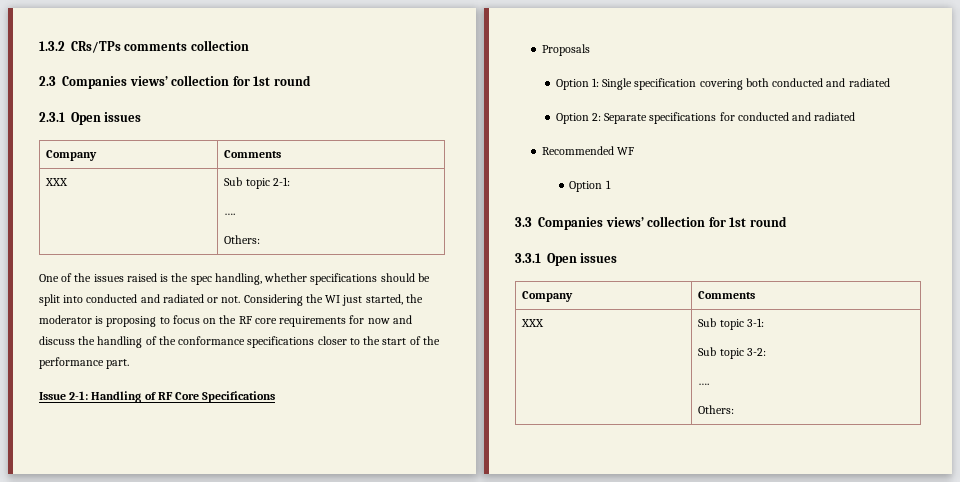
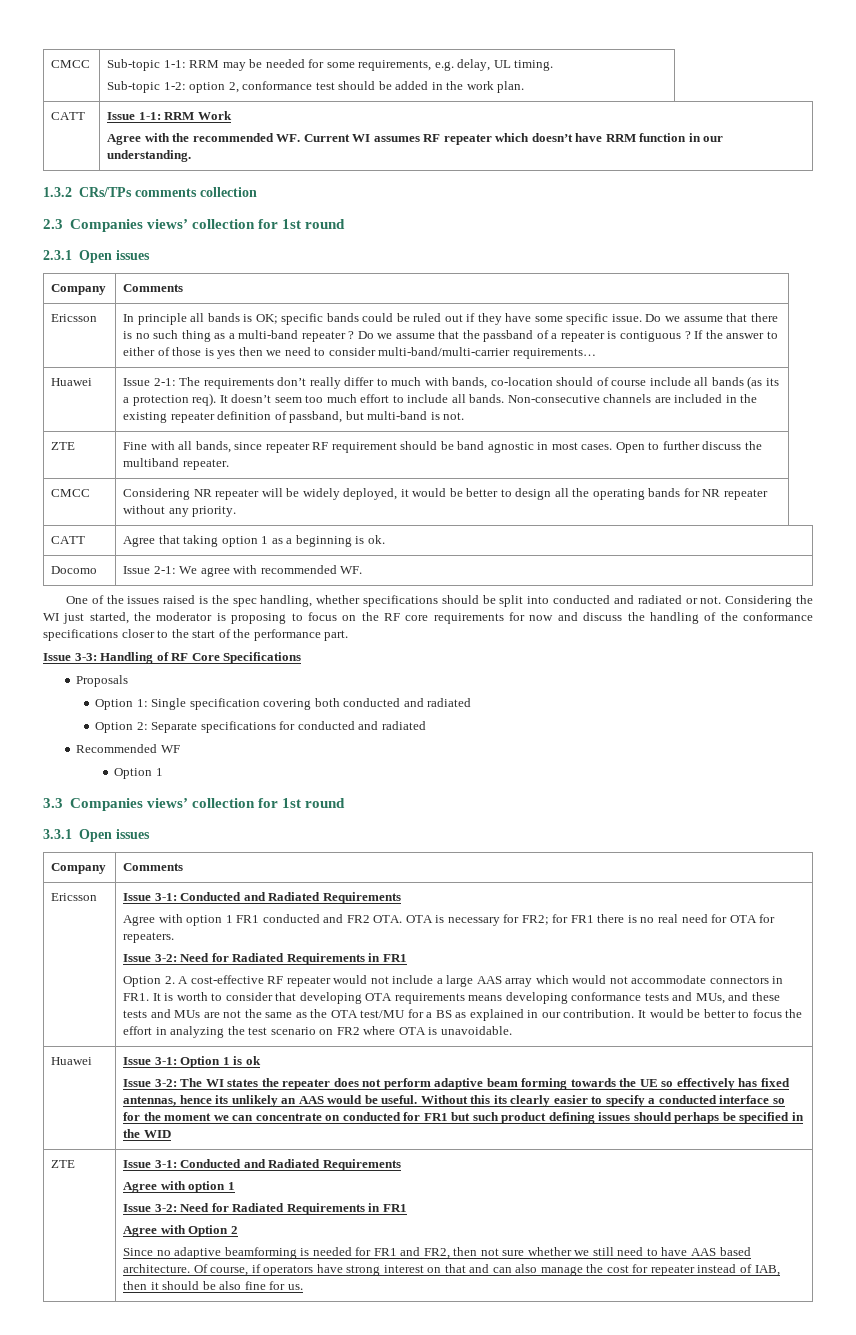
+ CMCC | Sub-topic 1-1: RRM may be needed for some requirements, e.g. delay, UL timing.
+ Sub-topic 1-2: option 2, conformance test should be added in the work plan.
+ CATT | Issue 1-1: RRM Work
+ Agree with the recommended WF. Current WI assumes RF repeater which doesn’t have RRM function in our understanding.
- XXX | Sub topic 2-1:
- ….
- Others:
+ Ericsson | In principle all bands is OK; specific bands could be ruled out if they have some specific issue. Do we assume that there is no such thing as a multi-band repeater ? Do we assume that the passband of a repeater is contiguous ? If the answer to either of those is yes then we need to consider multi-band/multi-carrier requirements…
+ Huawei | Issue 2-1: The requirements don’t really differ to much with bands, co-location should of course include all bands (as its a protection req). It doesn’t seem too much effort to include all bands. Non-consecutive channels are included in the existing repeater definition of passband, but multi-band is not.
+ ZTE | Fine with all bands, since repeater RF requirement should be band agnostic in most cases. Open to further discuss the multiband repeater.
+ CMCC | Considering NR repeater will be widely deployed, it would be better to design all the operating bands for NR repeater without any priority.
+ CATT | Agree that taking option 1 as a beginning is ok.
+ Docomo | Issue 2-1: We agree with recommended WF.
- Issue 2-1: Handling of RF Core Specifications
+ Issue 3-3: Handling of RF Core Specifications
- XXX | Sub topic 3-1:
- Sub topic 3-2:
- ….
- Others:
+ Ericsson | Issue 3-1: Conducted and Radiated Requirements
+ Agree with option 1 FR1 conducted and FR2 OTA. OTA is necessary for FR2; for FR1 there is no real need for OTA for repeaters.
+ Issue 3-2: Need for Radiated Requirements in FR1
+ Option 2. A cost-effective RF repeater would not include a large AAS array which would not accommodate connectors in FR1. It is worth to consider that developing OTA requirements means developing conformance tests and MUs, and these tests and MUs are not the same as the OTA test/MU for a BS as explained in our contribution. It would be better to focus the effort in analyzing the test scenario on FR2 where OTA is unavoidable.
+ Huawei | Issue 3-1: Option 1 is ok
+ Issue 3-2: The WI states the repeater does not perform adaptive beam forming towards the UE so effectively has fixed antennas, hence its unlikely an AAS would be useful. Without this its clearly easier to specify a conducted interface so for the moment we can concentrate on conducted for FR1 but such product defining issues should perhaps be specified in the WID
+ ZTE | Issue 3-1: Conducted and Radiated Requirements
+ Agree with option 1
+ Issue 3-2: Need for Radiated Requirements in FR1
+ Agree with Option 2
+ Since no adaptive beamforming is needed for FR1 and FR2, then not sure whether we still need to have AAS based architecture. Of course, if operators have strong interest on that and can also manage the cost for repeater instead of IAB, then it should be also fine for us.

